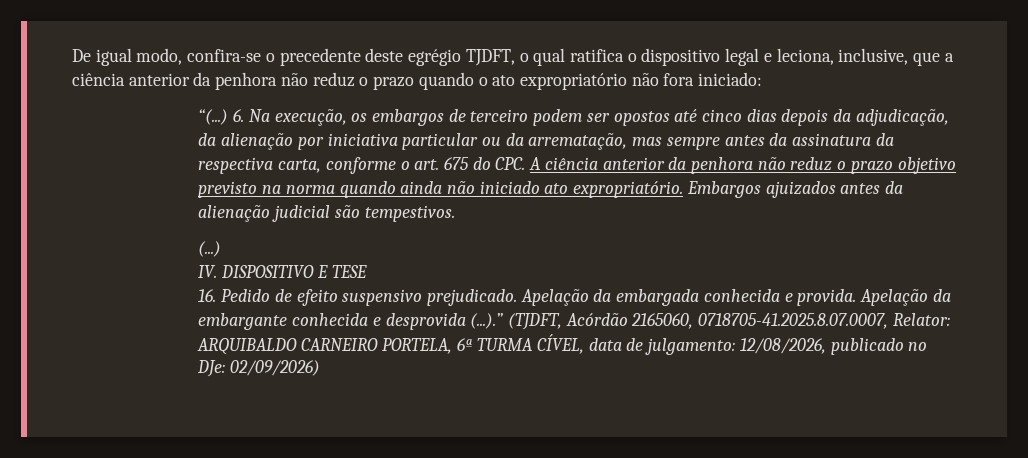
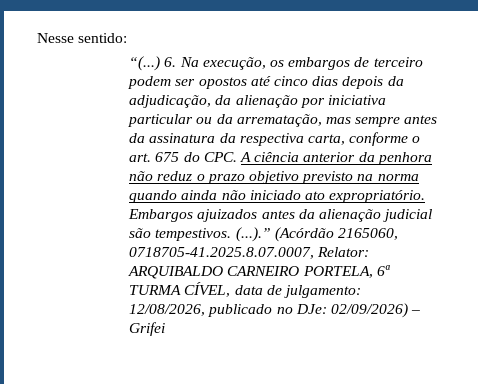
- De igual modo, confira-se o precedente deste egrégio TJDFT, o qual ratifica o dispositivo legal e leciona, inclusive, que a ciência anterior da penhora não reduz o prazo quando o ato expropriatório não fora iniciado:
+ Nesse sentido:
- Embargos ajuizados antes da alienação judicial são tempestivos.
- (...)
- IV. DISPOSITIVO E TESE
- 16. Pedido de efeito suspensivo prejudicado. Apelação da embargada conhecida e provida. Apelação da embargante conhecida e desprovida (...).” (TJDFT, Acórdão 2165060, 0718705-41.2025.8.07.0007, Relator: ARQUIBALDO CARNEIRO PORTELA, 6ª TURMA CÍVEL, data de julgamento: 12/08/2026, publicado no DJe: 02/09/2026)
+ Embargos ajuizados antes da alienação judicial são tempestivos. (...).” (Acórdão 2165060, 0718705-41.2025.8.07.0007, Relator: ARQUIBALDO CARNEIRO PORTELA, 6ª TURMA CÍVEL, data de julgamento: 12/08/2026, publicado no DJe: 02/09/2026) – Grifei

